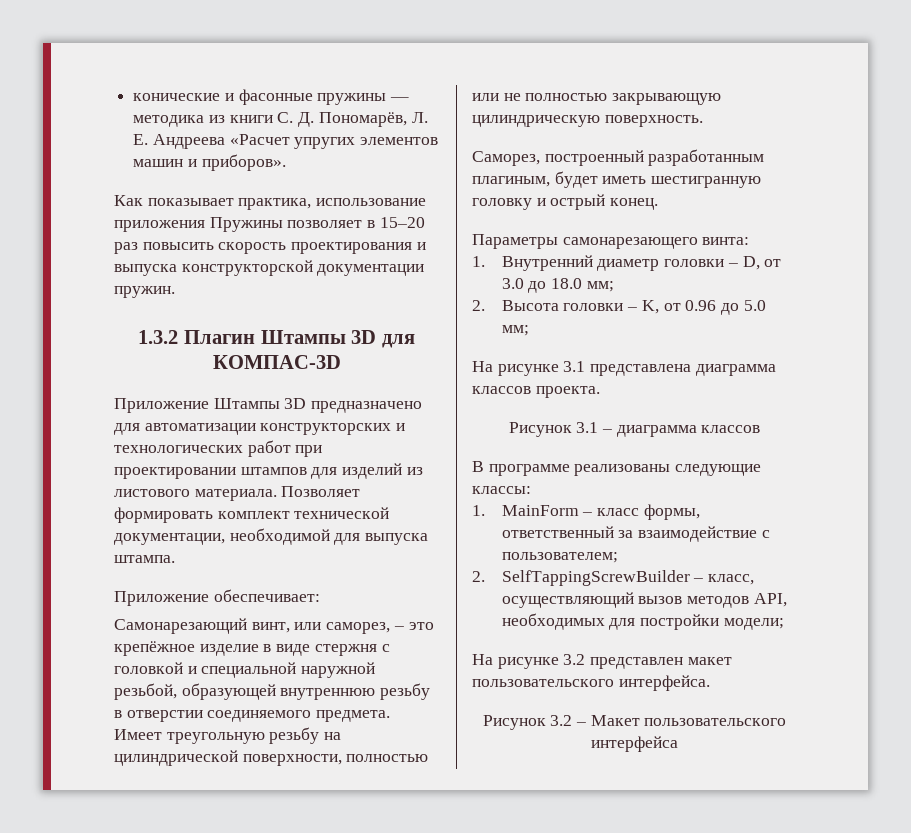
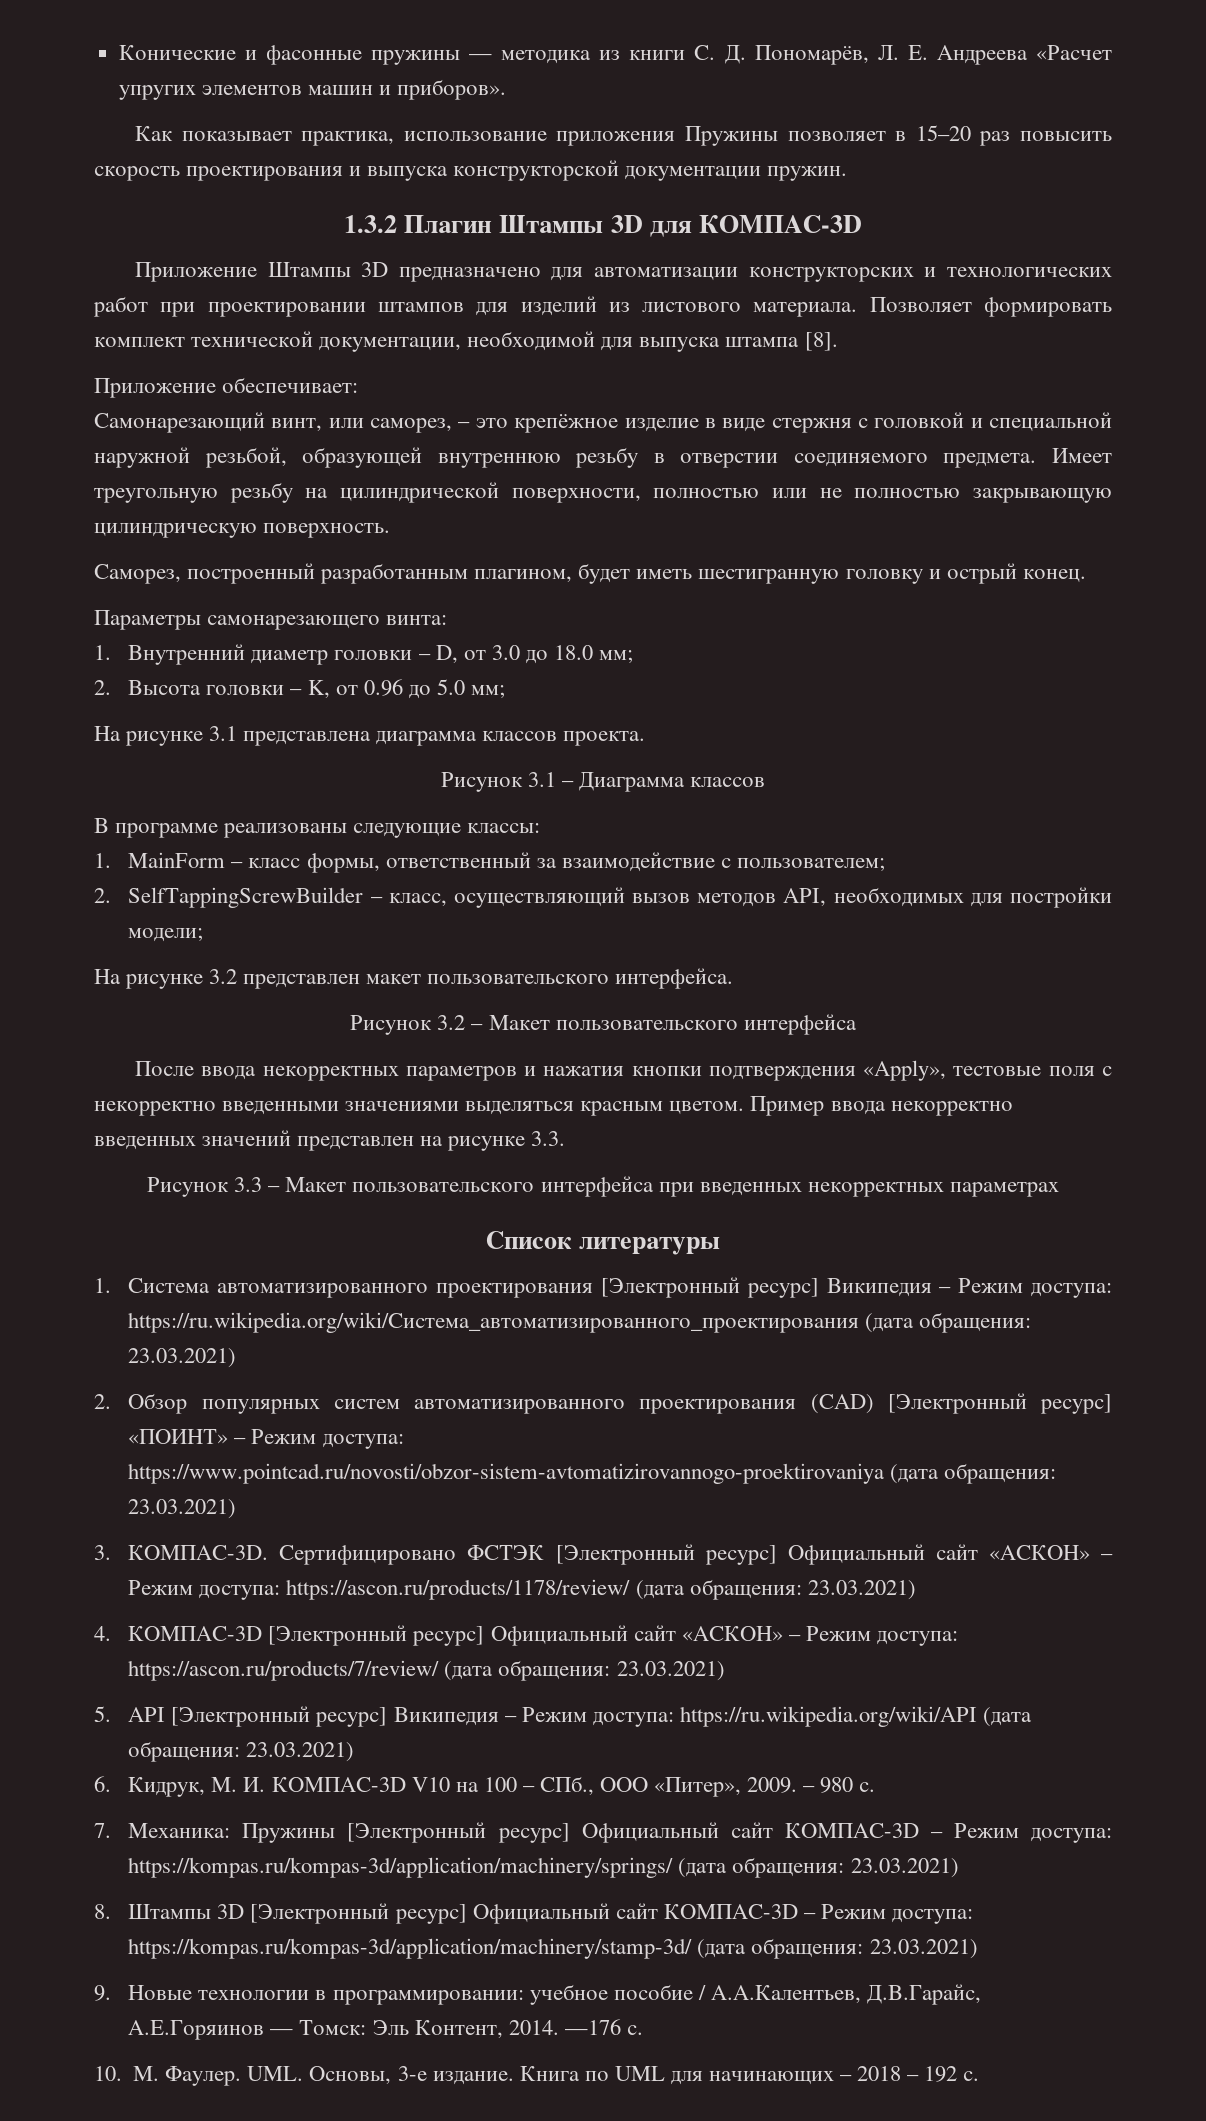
- конические и фасонные пружины — методика из книги С. Д. Пономарёв, Л. Е. Андреева «Расчет упругих элементов машин и приборов».
+ Конические и фасонные пружины — методика из книги С. Д. Пономарёв, Л. Е. Андреева «Расчет упругих элементов машин и приборов».
- Позволяет формировать комплект технической документации, необходимой для выпуска штампа.
+ Позволяет формировать комплект технической документации, необходимой для выпуска штампа [8].
- Саморез, построенный разработанным плагиным, будет иметь шестигранную головку и острый конец.
+ Саморез, построенный разработанным плагином, будет иметь шестигранную головку и острый конец.
- Рисунок 3.1 – диаграмма классов
+ Рисунок 3.1 – Диаграмма классов
+ После ввода некорректных параметров и нажатия кнопки подтверждения «Apply», тестовые поля с некорректно введенными значениями выделяться красным цветом. Пример ввода некорректно введенных значений представлен на рисунке 3.3.
+ Рисунок 3.3 – Макет пользовательского интерфейса при введенных некорректных параметрах
+ Список литературы
+ 1. Система автоматизированного проектирования [Электронный ресурс] Википедия – Режим доступа: https://ru.wikipedia.org/wiki/Система_автоматизированного_проектирования (дата обращения: 23.03.2021)
+ 2. Обзор популярных систем автоматизированного проектирования (CAD) [Электронный ресурс] «ПОИНТ» – Режим доступа: https://www.pointcad.ru/novosti/obzor-sistem-avtomatizirovannogo-proektirovaniya (дата обращения: 23.03.2021)
+ 3. КОМПАС-3D. Сертифицировано ФСТЭК [Электронный ресурс] Официальный сайт «АСКОН» – Режим доступа: https://ascon.ru/products/1178/review/ (дата обращения: 23.03.2021)
+ 4. КОМПАС-3D [Электронный ресурс] Официальный сайт «АСКОН» – Режим доступа: https://ascon.ru/products/7/review/ (дата обращения: 23.03.2021)
+ 5. API [Электронный ресурс] Википедия – Режим доступа: https://ru.wikipedia.org/wiki/API (дата обращения: 23.03.2021)
+ 6. Кидрук, М. И. КОМПАС-3D V10 на 100 – СПб., ООО «Питер», 2009. – 980 с.
+ 7. Механика: Пружины [Электронный ресурс] Официальный сайт КОМПАС-3D – Режим доступа: https://kompas.ru/kompas-3d/application/machinery/springs/ (дата обращения: 23.03.2021)
+ 8. Штампы 3D [Электронный ресурс] Официальный сайт КОМПАС-3D – Режим доступа: https://kompas.ru/kompas-3d/application/machinery/stamp-3d/ (дата обращения: 23.03.2021)
+ 9. Новые технологии в программировании: учебное пособие / А.А.Калентьев, Д.В.Гарайс, А.Е.Горяинов — Томск: Эль Контент, 2014. —176 с.
+ 10. М. Фаулер. UML. Основы, 3-е издание. Книга по UML для начинающих – 2018 – 192 с.

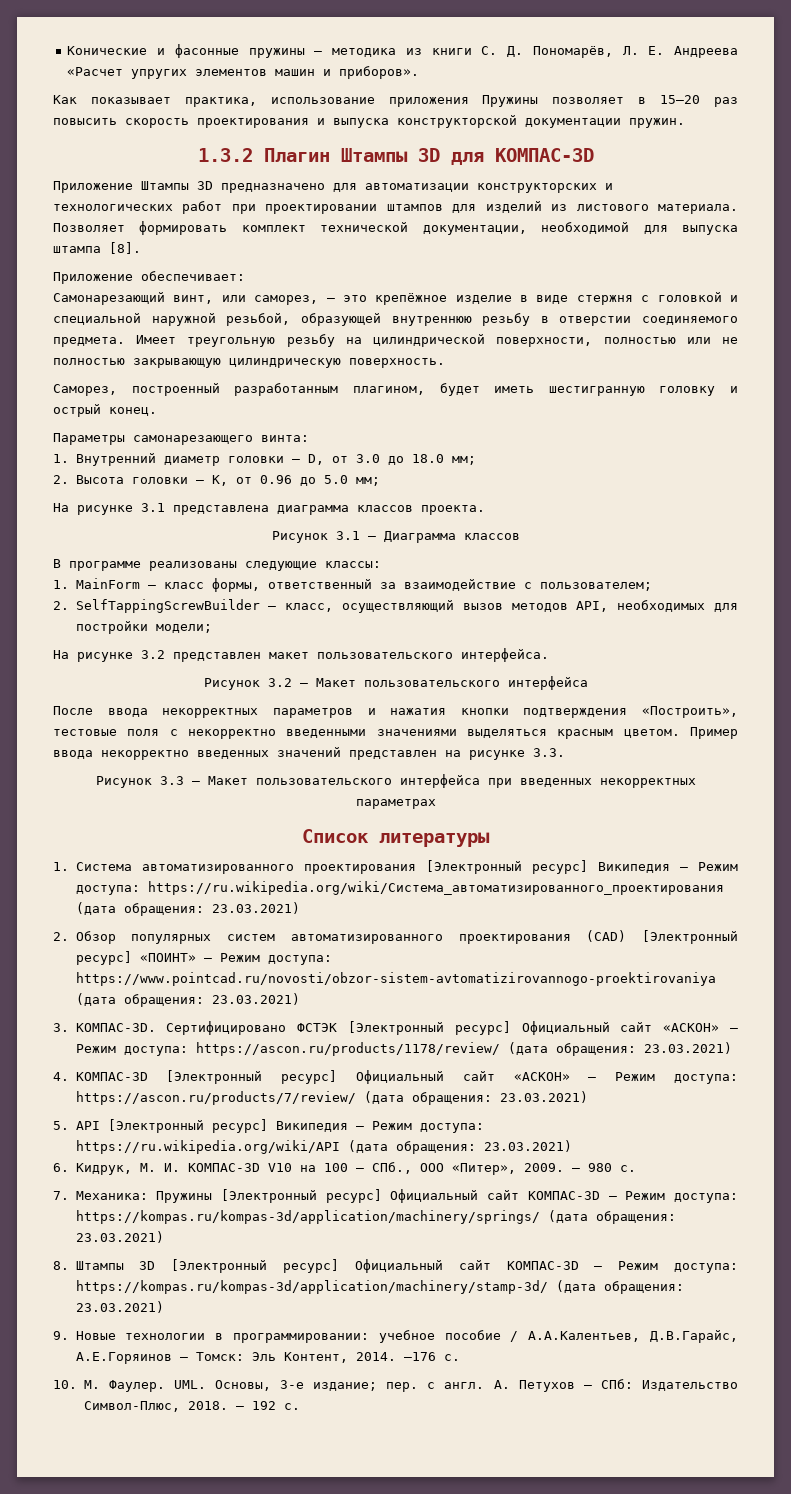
- После ввода некорректных параметров и нажатия кнопки подтверждения «Apply», тестовые поля с некорректно введенными значениями выделяться красным цветом.
+ После ввода некорректных параметров и нажатия кнопки подтверждения «Построить», тестовые поля с некорректно введенными значениями выделяться красным цветом.
- UML. Основы, 3-е издание. Книга по UML для начинающих – 2018 – 192 с.
+ UML. Основы, 3-е издание; пер. с англ. А. Петухов – СПб: Издательство Символ-Плюс, 2018. – 192 с.

